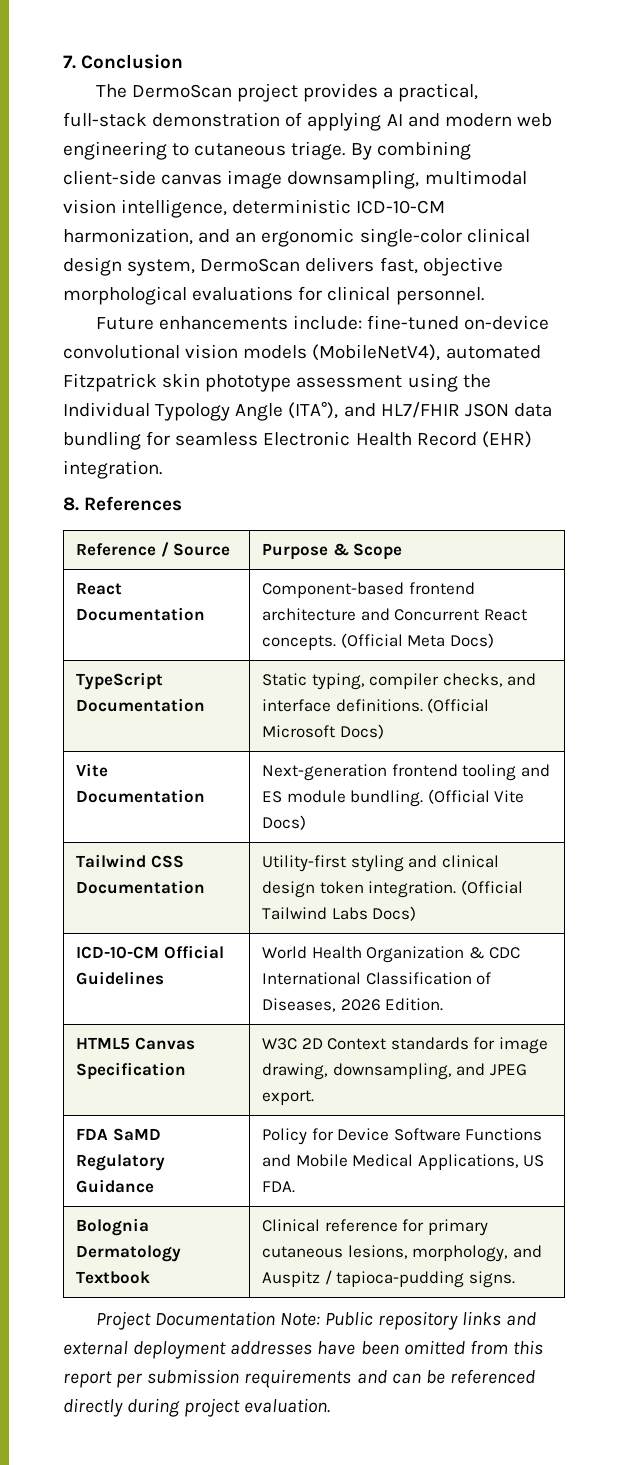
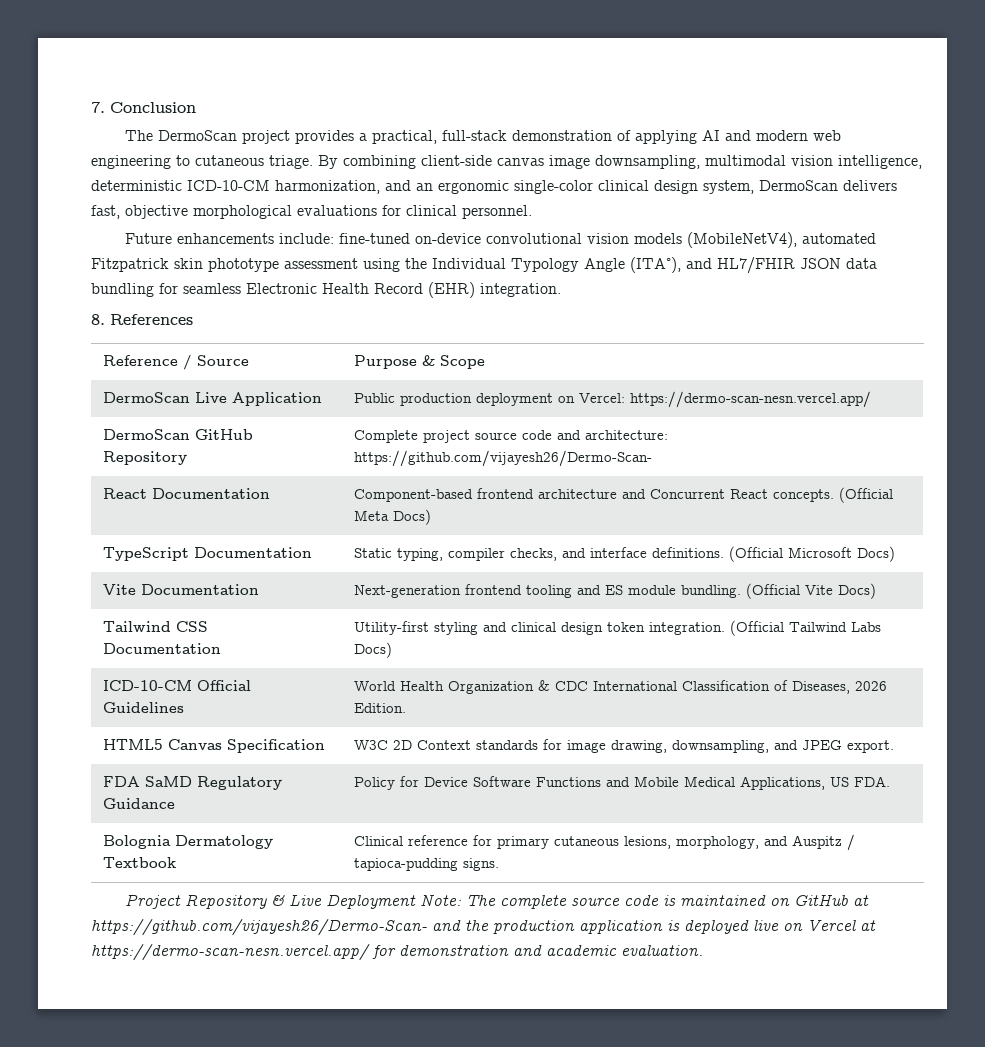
+ DermoScan Live Application | Public production deployment on Vercel: https://dermo-scan-nesn.vercel.app/
+ DermoScan GitHub Repository | Complete project source code and architecture: https://github.com/vijayesh26/Dermo-Scan-
- Project Documentation Note: Public repository links and external deployment addresses have been omitted from this report per submission requirements and can be referenced directly during project evaluation.
+ Project Repository & Live Deployment Note: The complete source code is maintained on GitHub at https://github.com/vijayesh26/Dermo-Scan- and the production application is deployed live on Vercel at https://dermo-scan-nesn.vercel.app/ for demonstration and academic evaluation.

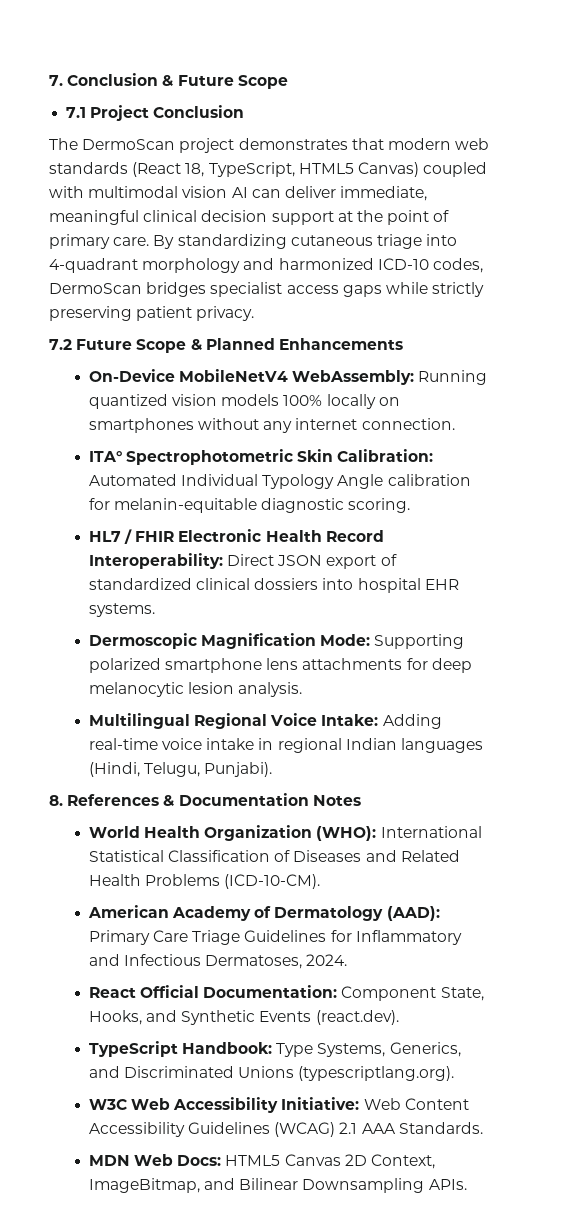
- 7. Conclusion
- The DermoScan project provides a practical, full-stack demonstration of applying AI and modern web engineering to cutaneous triage. By combining client-side canvas image downsampling, multimodal vision intelligence, deterministic ICD-10-CM harmonization, and an ergonomic single-color clinical design system, DermoScan delivers fast, objective morphological evaluations for clinical personnel.
- Future enhancements include: fine-tuned on-device convolutional vision models (MobileNetV4), automated Fitzpatrick skin phototype assessment using the Individual Typology Angle (ITA°), and HL7/FHIR JSON data bundling for seamless Electronic Health Record (EHR) integration.
- 8. References
- Reference / Source | Purpose & Scope
- DermoScan Live Application | Public production deployment on Vercel: https://dermo-scan-nesn.vercel.app/
- DermoScan GitHub Repository | Complete project source code and architecture: https://github.com/vijayesh26/Dermo-Scan-
- React Documentation | Component-based frontend architecture and Concurrent React concepts. (Official Meta Docs)
- TypeScript Documentation | Static typing, compiler checks, and interface definitions. (Official Microsoft Docs)
- Vite Documentation | Next-generation frontend tooling and ES module bundling. (Official Vite Docs)
- Tailwind CSS Documentation | Utility-first styling and clinical design token integration. (Official Tailwind Labs Docs)
- ICD-10-CM Official Guidelines | World Health Organization & CDC International Classification of Diseases, 2026 Edition.
- HTML5 Canvas Specification | W3C 2D Context standards for image drawing, downsampling, and JPEG export.
- FDA SaMD Regulatory Guidance | Policy for Device Software Functions and Mobile Medical Applications, US FDA.
- Bolognia Dermatology Textbook | Clinical reference for primary cutaneous lesions, morphology, and Auspitz / tapioca-pudding signs.
- Project Repository & Live Deployment Note: The complete source code is maintained on GitHub at https://github.com/vijayesh26/Dermo-Scan- and the production application is deployed live on Vercel at https://dermo-scan-nesn.vercel.app/ for demonstration and academic evaluation.
+ 7. Conclusion & Future Scope
+ 7.1 Project Conclusion
+ The DermoScan project demonstrates that modern web standards (React 18, TypeScript, HTML5 Canvas) coupled with multimodal vision AI can deliver immediate, meaningful clinical decision support at the point of primary care. By standardizing cutaneous triage into 4-quadrant morphology and harmonized ICD-10 codes, DermoScan bridges specialist access gaps while strictly preserving patient privacy.
+ 7.2 Future Scope & Planned Enhancements
+ On-Device MobileNetV4 WebAssembly: Running quantized vision models 100% locally on smartphones without any internet connection.
+ ITA° Spectrophotometric Skin Calibration: Automated Individual Typology Angle calibration for melanin-equitable diagnostic scoring.
+ HL7 / FHIR Electronic Health Record Interoperability: Direct JSON export of standardized clinical dossiers into hospital EHR systems.
+ Dermoscopic Magnification Mode: Supporting polarized smartphone lens attachments for deep melanocytic lesion analysis.
+ Multilingual Regional Voice Intake: Adding real-time voice intake in regional Indian languages (Hindi, Telugu, Punjabi).
+ 8. References & Documentation Notes
+ World Health Organization (WHO): International Statistical Classification of Diseases and Related Health Problems (ICD-10-CM).
+ American Academy of Dermatology (AAD): Primary Care Triage Guidelines for Inflammatory and Infectious Dermatoses, 2024.
+ React Official Documentation: Component State, Hooks, and Synthetic Events (react.dev).
+ TypeScript Handbook: Type Systems, Generics, and Discriminated Unions (typescriptlang.org).
+ W3C Web Accessibility Initiative: Web Content Accessibility Guidelines (WCAG) 2.1 AAA Standards.
+ MDN Web Docs: HTML5 Canvas 2D Context, ImageBitmap, and Bilinear Downsampling APIs.

